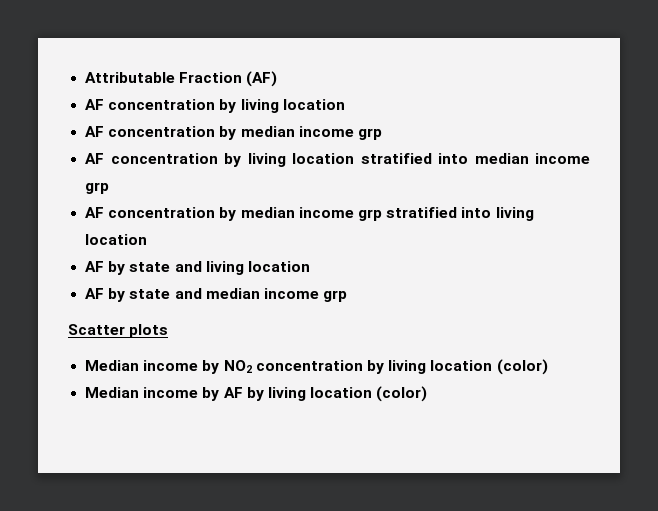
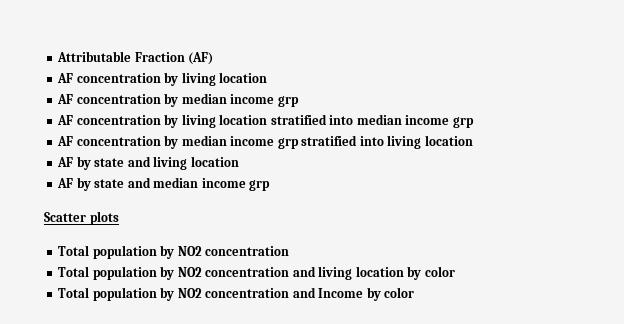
  Scatter plots
- Median income by NO2 concentration by living location (color)
- Median income by AF by living location (color)
+ Total population by NO2 concentration
+ Total population by NO2 concentration and living location by color
+ Total population by NO2 concentration and Income by color

